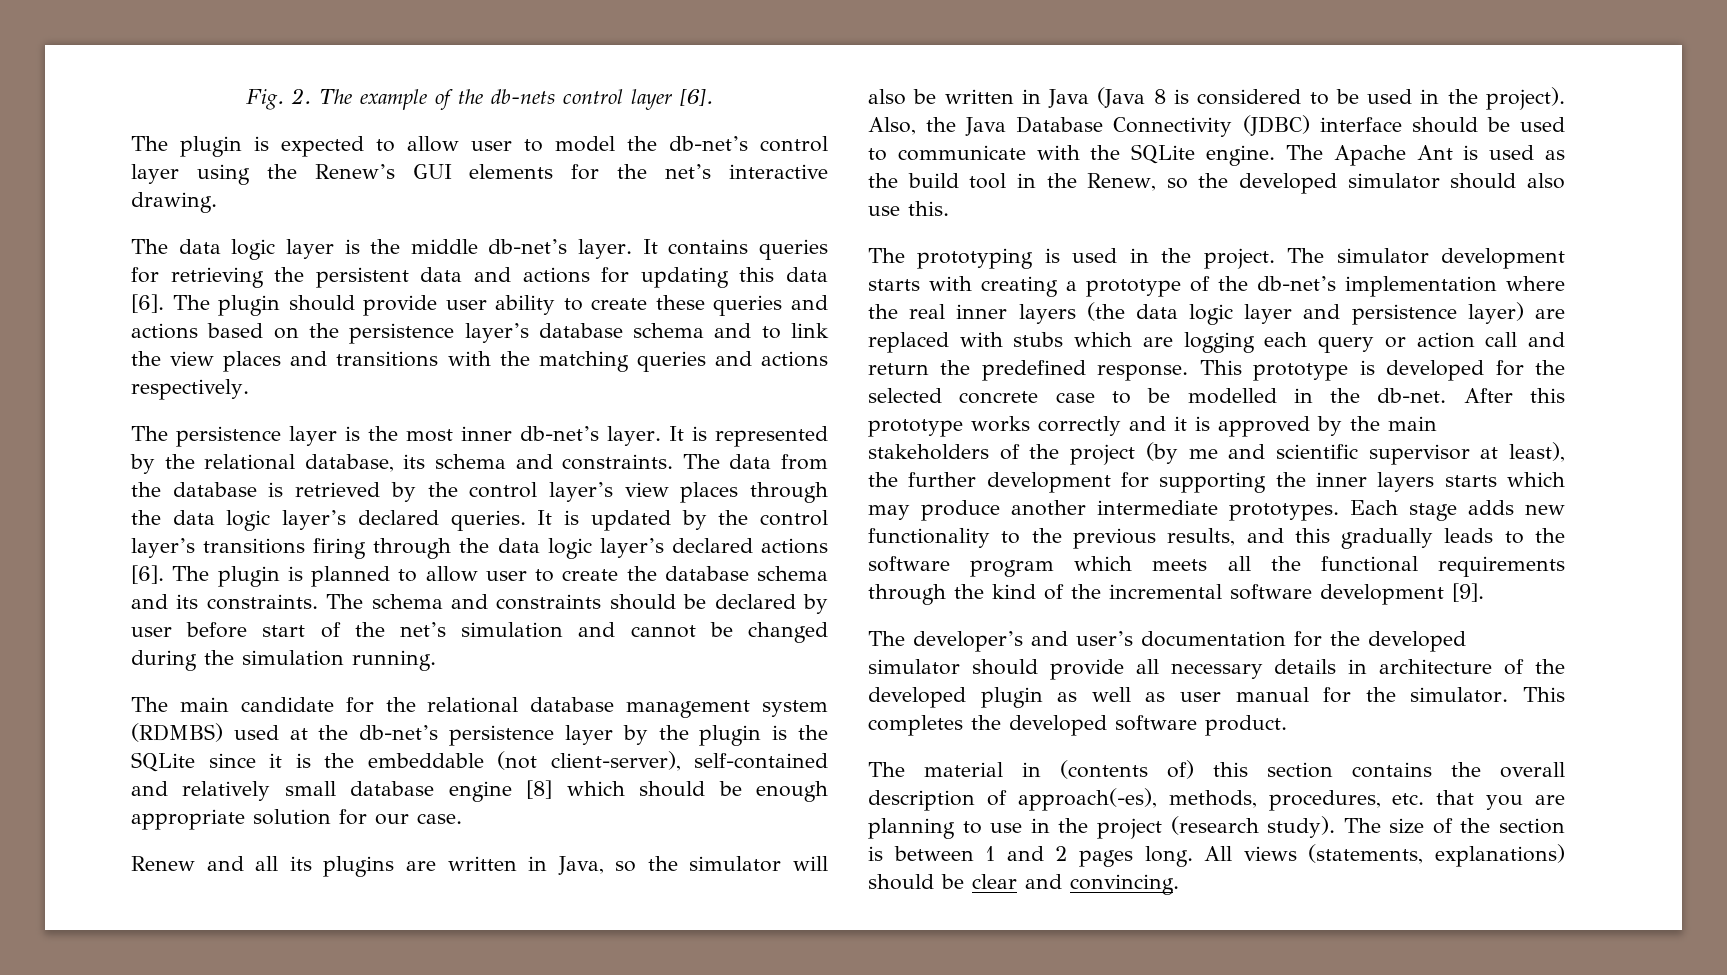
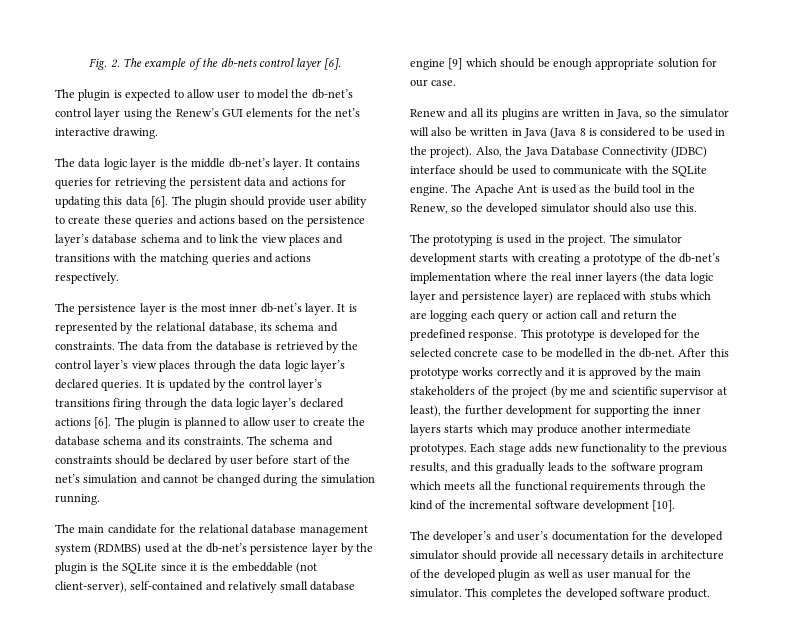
- The main candidate for the relational database management system (RDMBS) used at the db-net’s persistence layer by the plugin is the SQLite since it is the embeddable (not client-server), self-contained and relatively small database engine [8] which should be enough appropriate solution for our case.
+ The main candidate for the relational database management system (RDMBS) used at the db-net’s persistence layer by the plugin is the SQLite since it is the embeddable (not client-server), self-contained and relatively small database engine [9] which should be enough appropriate solution for our case.
- Each stage adds new functionality to the previous results, and this gradually leads to the software program which meets all the functional requirements through the kind of the incremental software development [9].
+ Each stage adds new functionality to the previous results, and this gradually leads to the software program which meets all the functional requirements through the kind of the incremental software development [10].
- The material in (contents of) this section contains the overall description of approach(-es), methods, procedures, etc. that you are planning to use in the project (research study). The size of the section is between 1 and 2 pages long. All views (statements, explanations) should be clear and convincing.

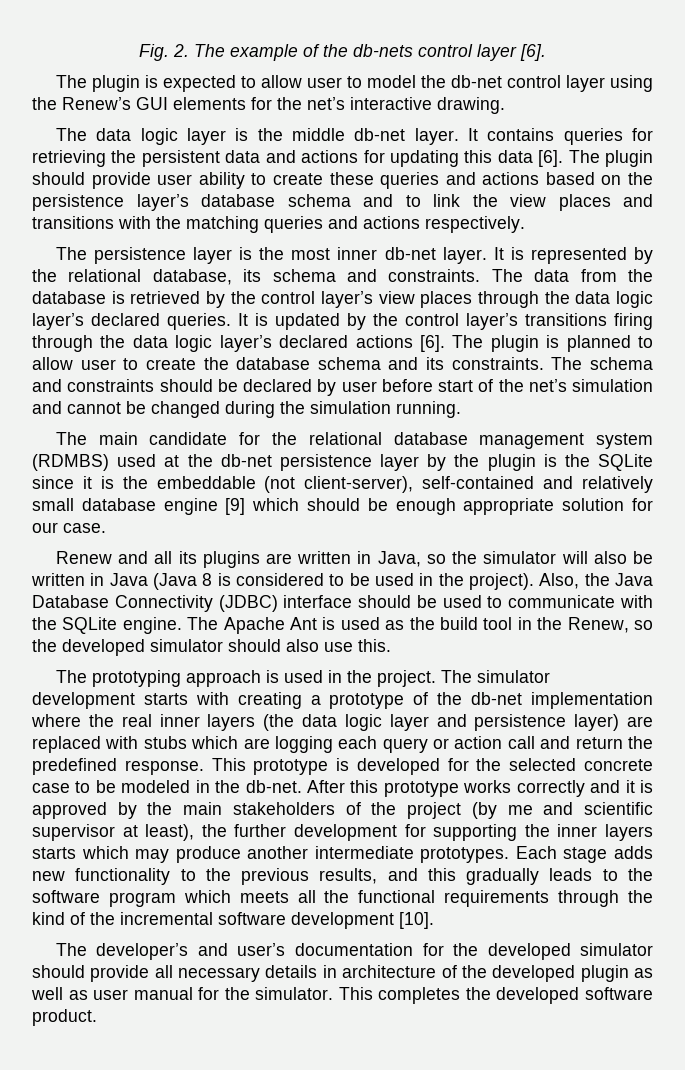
- The plugin is expected to allow user to model the db-net’s control layer using the Renew’s GUI elements for the net’s interactive drawing.
+ The plugin is expected to allow user to model the db-net control layer using the Renew’s GUI elements for the net’s interactive drawing.
- The data logic layer is the middle db-net’s layer.
+ The data logic layer is the middle db-net layer.
- The persistence layer is the most inner db-net’s layer.
+ The persistence layer is the most inner db-net layer.
- The main candidate for the relational database management system (RDMBS) used at the db-net’s persistence layer by the plugin is the SQLite since it is the embeddable (not client-server), self-contained and relatively small database engine [9] which should be enough appropriate solution for our case.
+ The main candidate for the relational database management system (RDMBS) used at the db-net persistence layer by the plugin is the SQLite since it is the embeddable (not client-server), self-contained and relatively small database engine [9] which should be enough appropriate solution for our case.
- The prototyping is used in the project.
+ The prototyping approach is used in the project.
- The simulator development starts with creating a prototype of the db-net’s implementation where the real inner layers (the data logic layer and persistence layer) are replaced with stubs which are logging each query or action call and return the predefined response.
+ The simulator development starts with creating a prototype of the db-net implementation where the real inner layers (the data logic layer and persistence layer) are replaced with stubs which are logging each query or action call and return the predefined response.
- This prototype is developed for the selected concrete case to be modelled in the db-net.
+ This prototype is developed for the selected concrete case to be modeled in the db-net.

